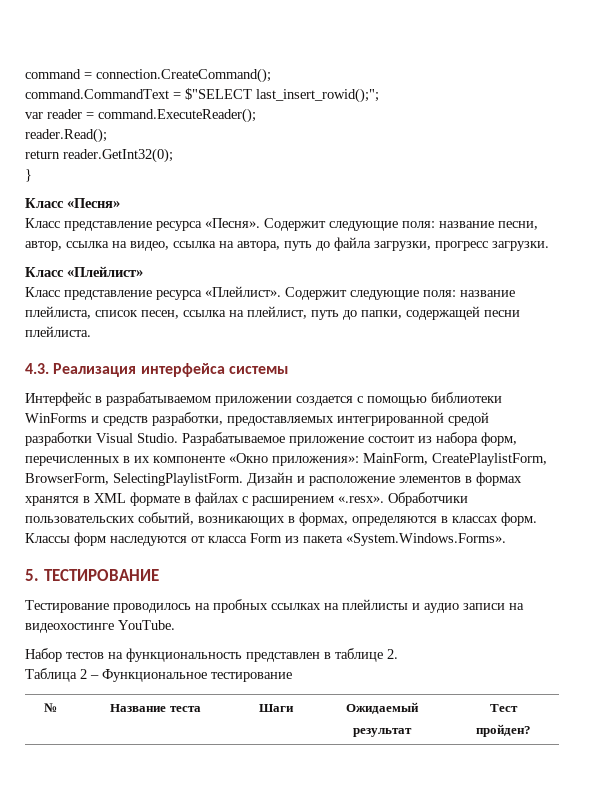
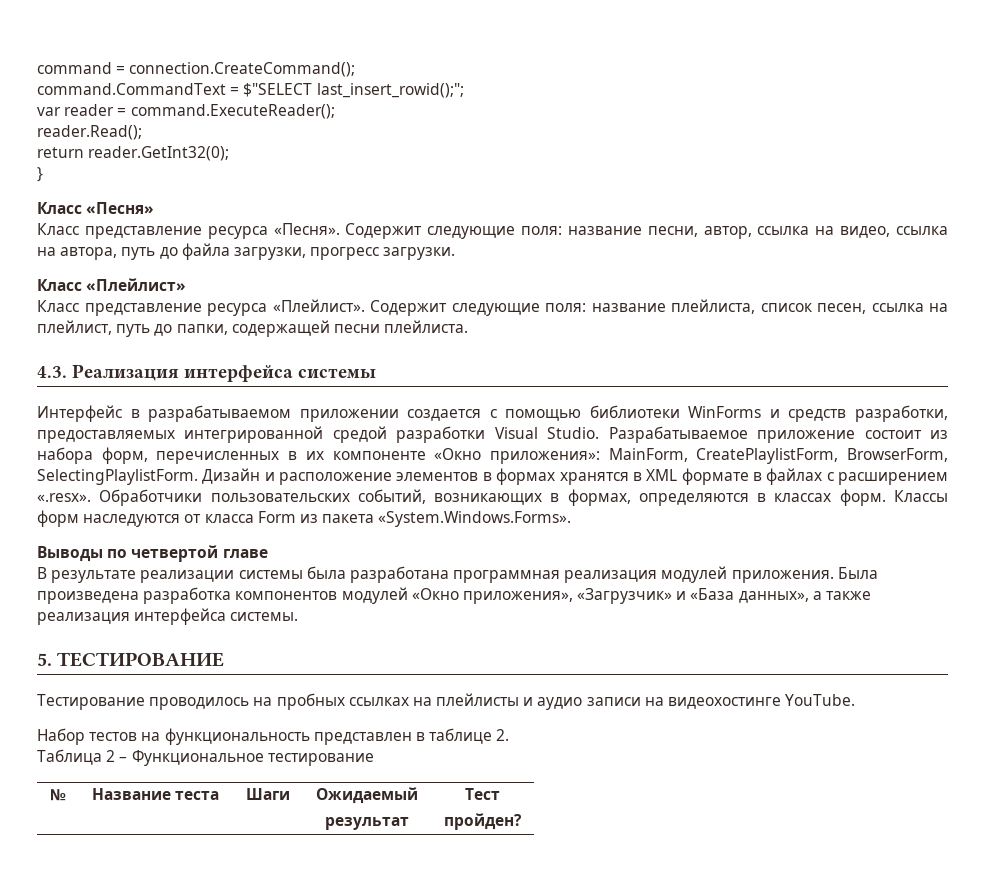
+ Выводы по четвертой главе
+ В результате реализации системы была разработана программная реализация модулей приложения. Была произведена разработка компонентов модулей «Окно приложения», «Загрузчик» и «База данных», а также реализация интерфейса системы.

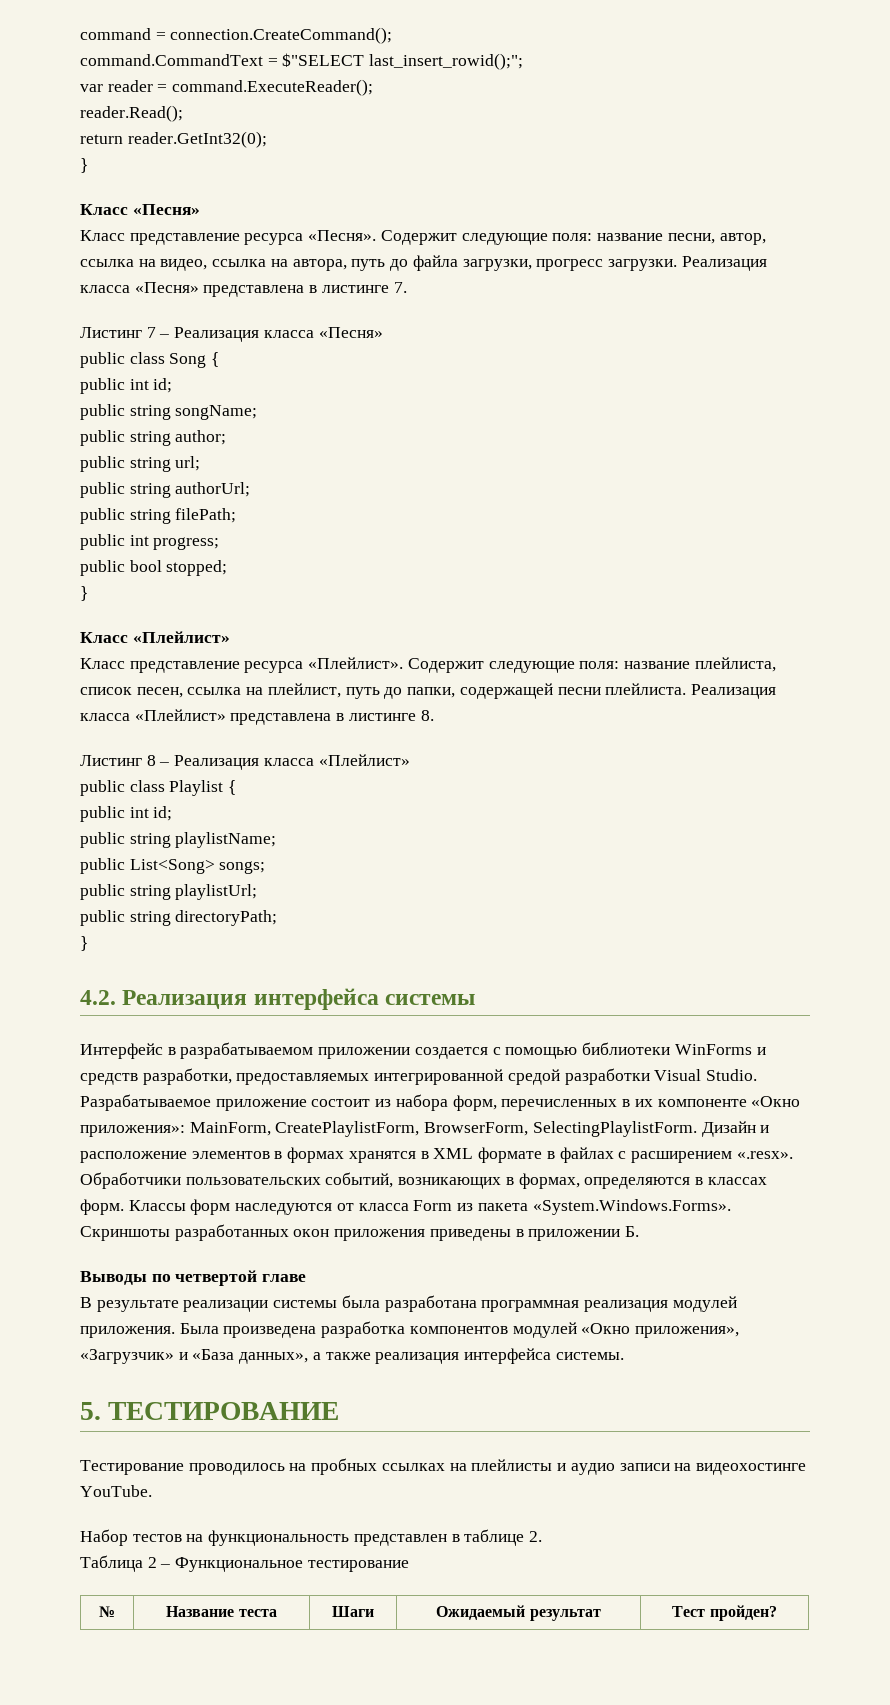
+ Реализация класса «Песня» представлена в листинге 7.
+ Листинг 7 – Реализация класса «Песня»
+ public class Song {
+ public int id;
+ public string songName;
+ public string author;
+ public string url;
+ public string authorUrl;
+ public string filePath;
+ public int progress;
+ public bool stopped;
+ }
- Содержит следующие поля: название плейлиста, список песен, ссылка на плейлист, путь до папки, содержащей песни плейлиста.
- 4.3. Реализация интерфейса системы
+ Содержит следующие поля: название плейлиста, список песен, ссылка на плейлист, путь до папки, содержащей песни плейлиста. Реализация класса «Плейлист» представлена в листинге 8.
+ Листинг 8 – Реализация класса «Плейлист»
+ public class Playlist {
+ public int id;
+ public string playlistName;
+ public List<Song> songs;
+ public string playlistUrl;
+ public string directoryPath;
+ }
+ 4.2. Реализация интерфейса системы
- Классы форм наследуются от класса Form из пакета «System.Windows.Forms».
+ Классы форм наследуются от класса Form из пакета «System.Windows.Forms». Скриншоты разработанных окон приложения приведены в приложении Б.
- № | Название теста | Шаги | Ожидаемый
- результат | Тест
- пройден?
+ № | Название теста | Шаги | Ожидаемый результат | Тест пройден?

